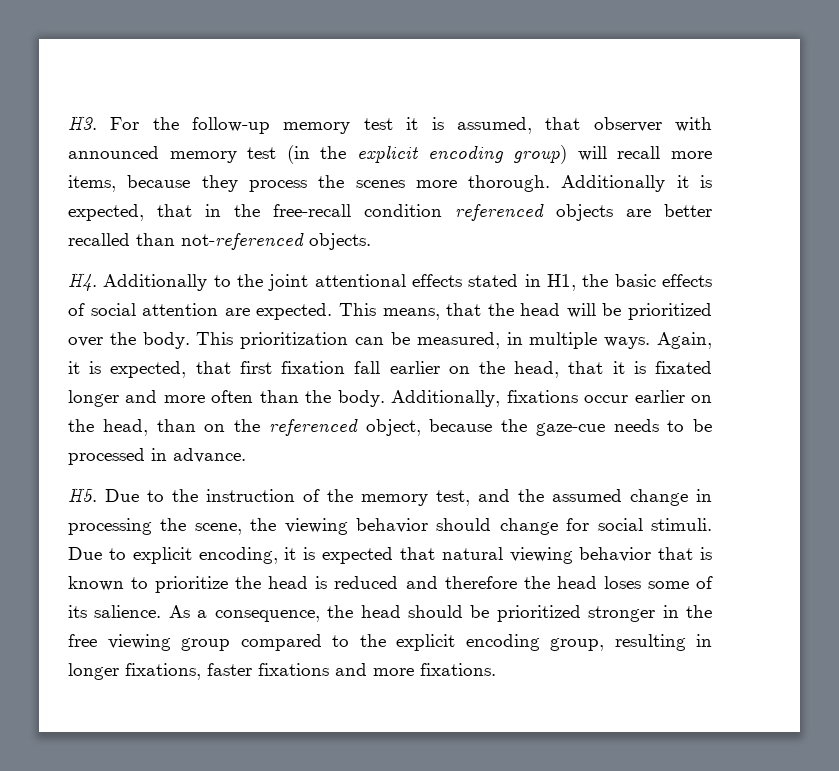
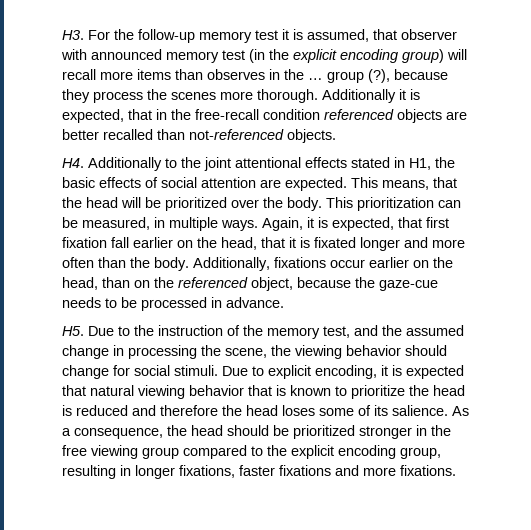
- H3. For the follow-up memory test it is assumed, that observer with announced memory test (in the explicit encoding group) will recall more items, because they process the scenes more thorough.
+ H3. For the follow-up memory test it is assumed, that observer with announced memory test (in the explicit encoding group) will recall more items than observes in the … group (?), because they process the scenes more thorough.

